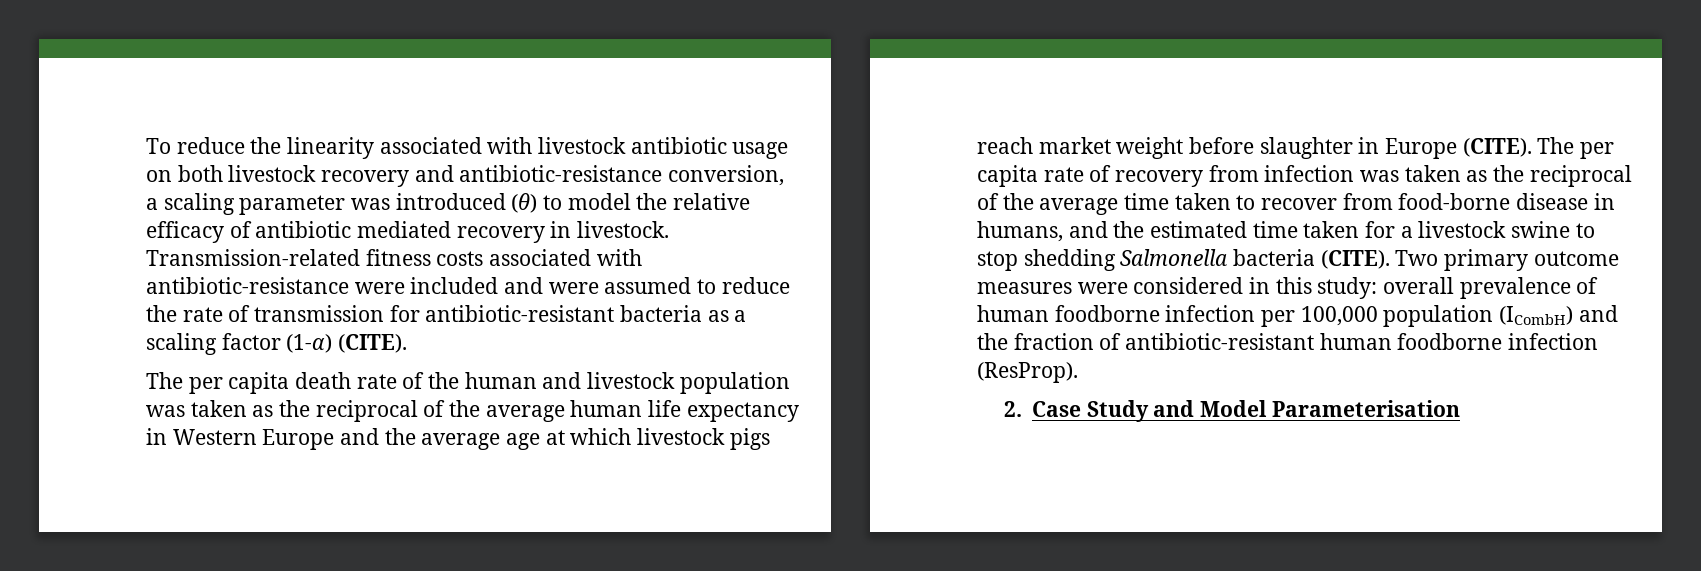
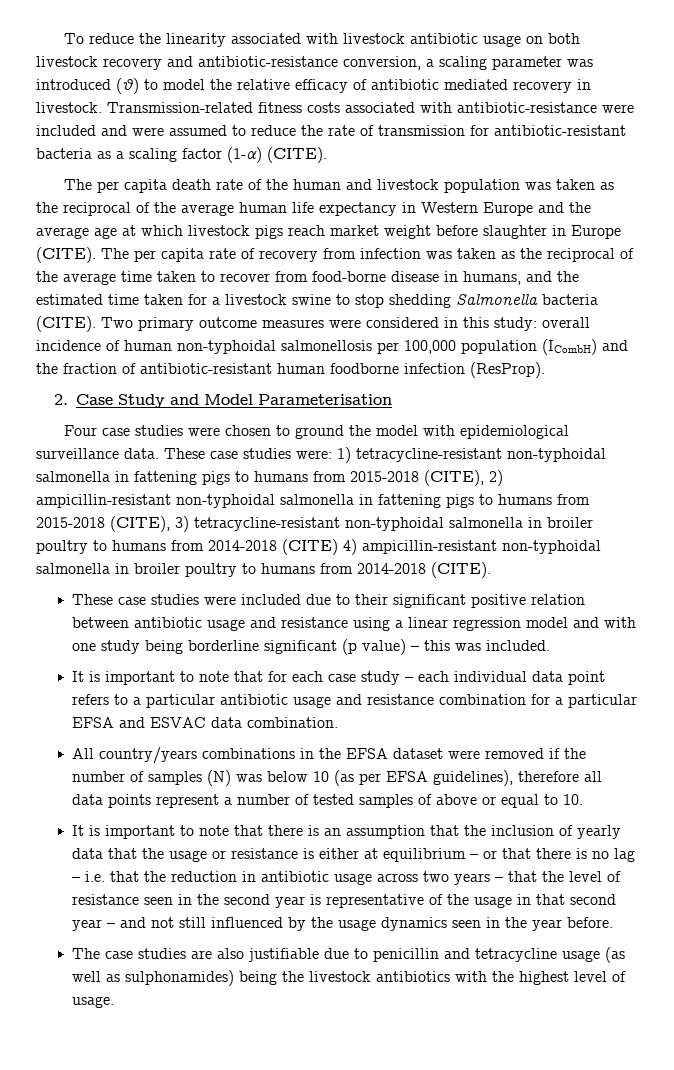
- Two primary outcome measures were considered in this study: overall prevalence of human foodborne infection per 100,000 population (ICombH) and the fraction of antibiotic-resistant human foodborne infection (ResProp).
+ Two primary outcome measures were considered in this study: overall incidence of human non-typhoidal salmonellosis per 100,000 population (ICombH) and the fraction of antibiotic-resistant human foodborne infection (ResProp).
+ Four case studies were chosen to ground the model with epidemiological surveillance data. These case studies were: 1) tetracycline-resistant non-typhoidal salmonella in fattening pigs to humans from 2015-2018 (CITE), 2) ampicillin-resistant non-typhoidal salmonella in fattening pigs to humans from 2015-2018 (CITE), 3) tetracycline-resistant non-typhoidal salmonella in broiler poultry to humans from 2014-2018 (CITE) 4) ampicillin-resistant non-typhoidal salmonella in broiler poultry to humans from 2014-2018 (CITE).
+ These case studies were included due to their significant positive relation between antibiotic usage and resistance using a linear regression model and with one study being borderline significant (p value) – this was included.
+ It is important to note that for each case study – each individual data point refers to a particular antibiotic usage and resistance combination for a particular EFSA and ESVAC data combination.
+ All country/years combinations in the EFSA dataset were removed if the number of samples (N) was below 10 (as per EFSA guidelines), therefore all data points represent a number of tested samples of above or equal to 10.
+ It is important to note that there is an assumption that the inclusion of yearly data that the usage or resistance is either at equilibrium – or that there is no lag – i.e. that the reduction in antibiotic usage across two years – that the level of resistance seen in the second year is representative of the usage in that second year – and not still influenced by the usage dynamics seen in the year before.
+ The case studies are also justifiable due to penicillin and tetracycline usage (as well as sulphonamides) being the livestock antibiotics with the highest level of usage.

